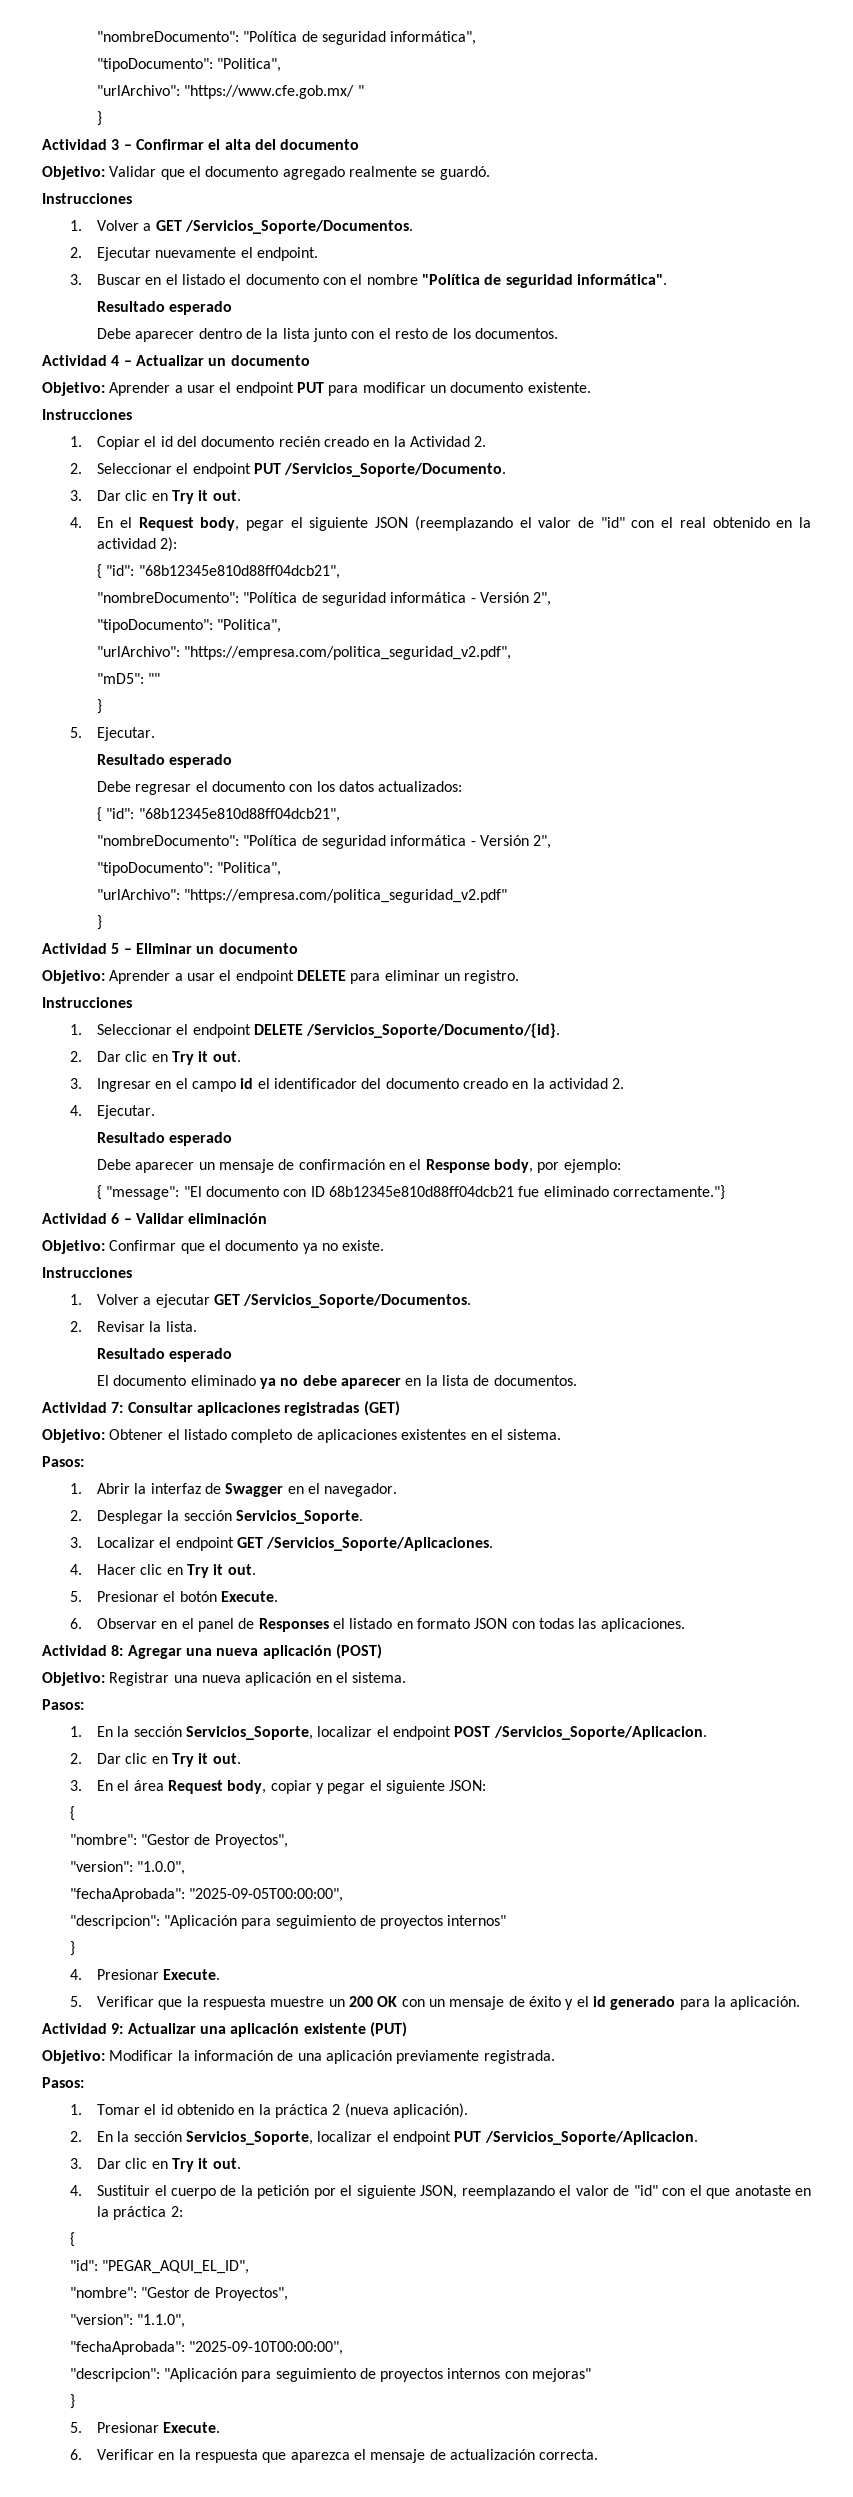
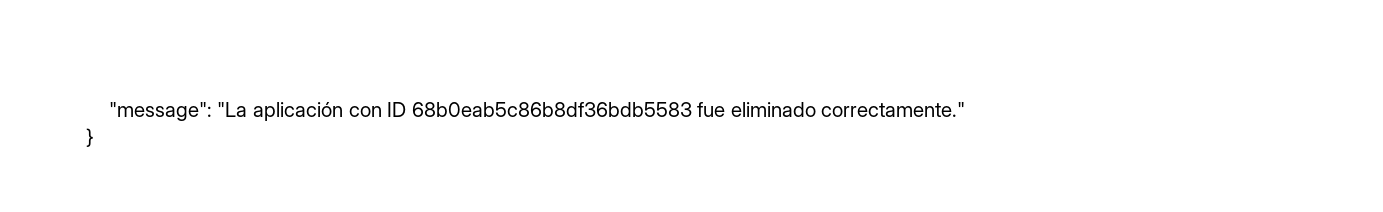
- "nombreDocumento": "Política de seguridad informática",
- "tipoDocumento": "Politica",
- "urlArchivo": "https://www.cfe.gob.mx/ "
+ "message": "La aplicación con ID 68b0eab5c86b8df36bdb5583 fue eliminado correctamente."
  }
- Actividad 3 – Confirmar el alta del documento
- Objetivo: Validar que el documento agregado realmente se guardó.
- Instrucciones
- 1. Volver a GET /Servicios_Soporte/Documentos.
- 2. Ejecutar nuevamente el endpoint.
- 3. Buscar en el listado el documento con el nombre "Política de seguridad informática".
- Resultado esperado
- Debe aparecer dentro de la lista junto con el resto de los documentos.
- Actividad 4 – Actualizar un documento
- Objetivo: Aprender a usar el endpoint PUT para modificar un documento existente.
- Instrucciones
- 1. Copiar el id del documento recién creado en la Actividad 2.
- 2. Seleccionar el endpoint PUT /Servicios_Soporte/Documento.
- 3. Dar clic en Try it out.
- 4. En el Request body, pegar el siguiente JSON (reemplazando el valor de "id" con el real obtenido en la actividad 2):
- { "id": "68b12345e810d88ff04dcb21",
- "nombreDocumento": "Política de seguridad informática - Versión 2",
- "tipoDocumento": "Politica",
- "urlArchivo": "https://empresa.com/politica_seguridad_v2.pdf",
- "mD5": ""
- }
- 5. Ejecutar.
- Resultado esperado
- Debe regresar el documento con los datos actualizados:
- { "id": "68b12345e810d88ff04dcb21",
- "nombreDocumento": "Política de seguridad informática - Versión 2",
- "tipoDocumento": "Politica",
- "urlArchivo": "https://empresa.com/politica_seguridad_v2.pdf"
- }
- Actividad 5 – Eliminar un documento
- Objetivo: Aprender a usar el endpoint DELETE para eliminar un registro.
- Instrucciones
- 1. Seleccionar el endpoint DELETE /Servicios_Soporte/Documento/{id}.
- 2. Dar clic en Try it out.
- 3. Ingresar en el campo id el identificador del documento creado en la actividad 2.
- 4. Ejecutar.
- Resultado esperado
- Debe aparecer un mensaje de confirmación en el Response body, por ejemplo:
- { "message": "El documento con ID 68b12345e810d88ff04dcb21 fue eliminado correctamente."}
- Actividad 6 – Validar eliminación
- Objetivo: Confirmar que el documento ya no existe.
- Instrucciones
- 1. Volver a ejecutar GET /Servicios_Soporte/Documentos.
- 2. Revisar la lista.
- Resultado esperado
- El documento eliminado ya no debe aparecer en la lista de documentos.
- Actividad 7: Consultar aplicaciones registradas (GET)
- Objetivo: Obtener el listado completo de aplicaciones existentes en el sistema.
- Pasos:
- 1. Abrir la interfaz de Swagger en el navegador.
- 2. Desplegar la sección Servicios_Soporte.
- 3. Localizar el endpoint GET /Servicios_Soporte/Aplicaciones.
- 4. Hacer clic en Try it out.
- 5. Presionar el botón Execute.
- 6. Observar en el panel de Responses el listado en formato JSON con todas las aplicaciones.
- Actividad 8: Agregar una nueva aplicación (POST)
- Objetivo: Registrar una nueva aplicación en el sistema.
- Pasos:
- 1. En la sección Servicios_Soporte, localizar el endpoint POST /Servicios_Soporte/Aplicacion.
- 2. Dar clic en Try it out.
- 3. En el área Request body, copiar y pegar el siguiente JSON:
- {
- "nombre": "Gestor de Proyectos",
- "version": "1.0.0",
- "fechaAprobada": "2025-09-05T00:00:00",
- "descripcion": "Aplicación para seguimiento de proyectos internos"
- }
- 4. Presionar Execute.
- 5. Verificar que la respuesta muestre un 200 OK con un mensaje de éxito y el id generado para la aplicación.
- Actividad 9: Actualizar una aplicación existente (PUT)
- Objetivo: Modificar la información de una aplicación previamente registrada.
- Pasos:
- 1. Tomar el id obtenido en la práctica 2 (nueva aplicación).
- 2. En la sección Servicios_Soporte, localizar el endpoint PUT /Servicios_Soporte/Aplicacion.
- 3. Dar clic en Try it out.
- 4. Sustituir el cuerpo de la petición por el siguiente JSON, reemplazando el valor de "id" con el que anotaste en la práctica 2:
- {
- "id": "PEGAR_AQUI_EL_ID",
- "nombre": "Gestor de Proyectos",
- "version": "1.1.0",
- "fechaAprobada": "2025-09-10T00:00:00",
- "descripcion": "Aplicación para seguimiento de proyectos internos con mejoras"
- }
- 5. Presionar Execute.
- 6. Verificar en la respuesta que aparezca el mensaje de actualización correcta.

